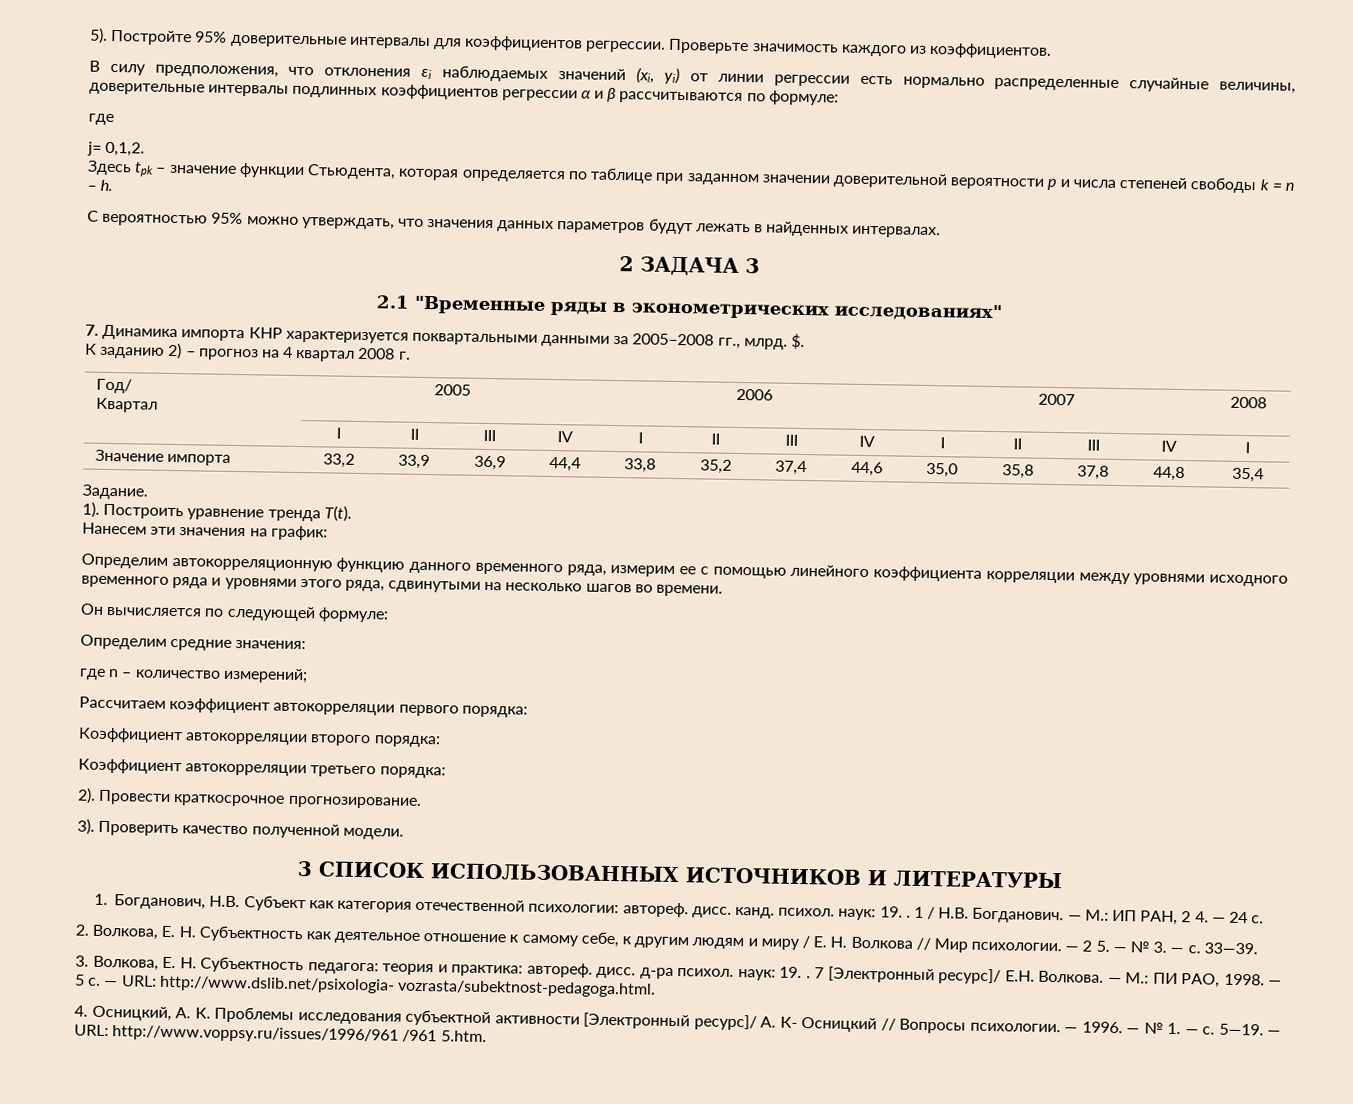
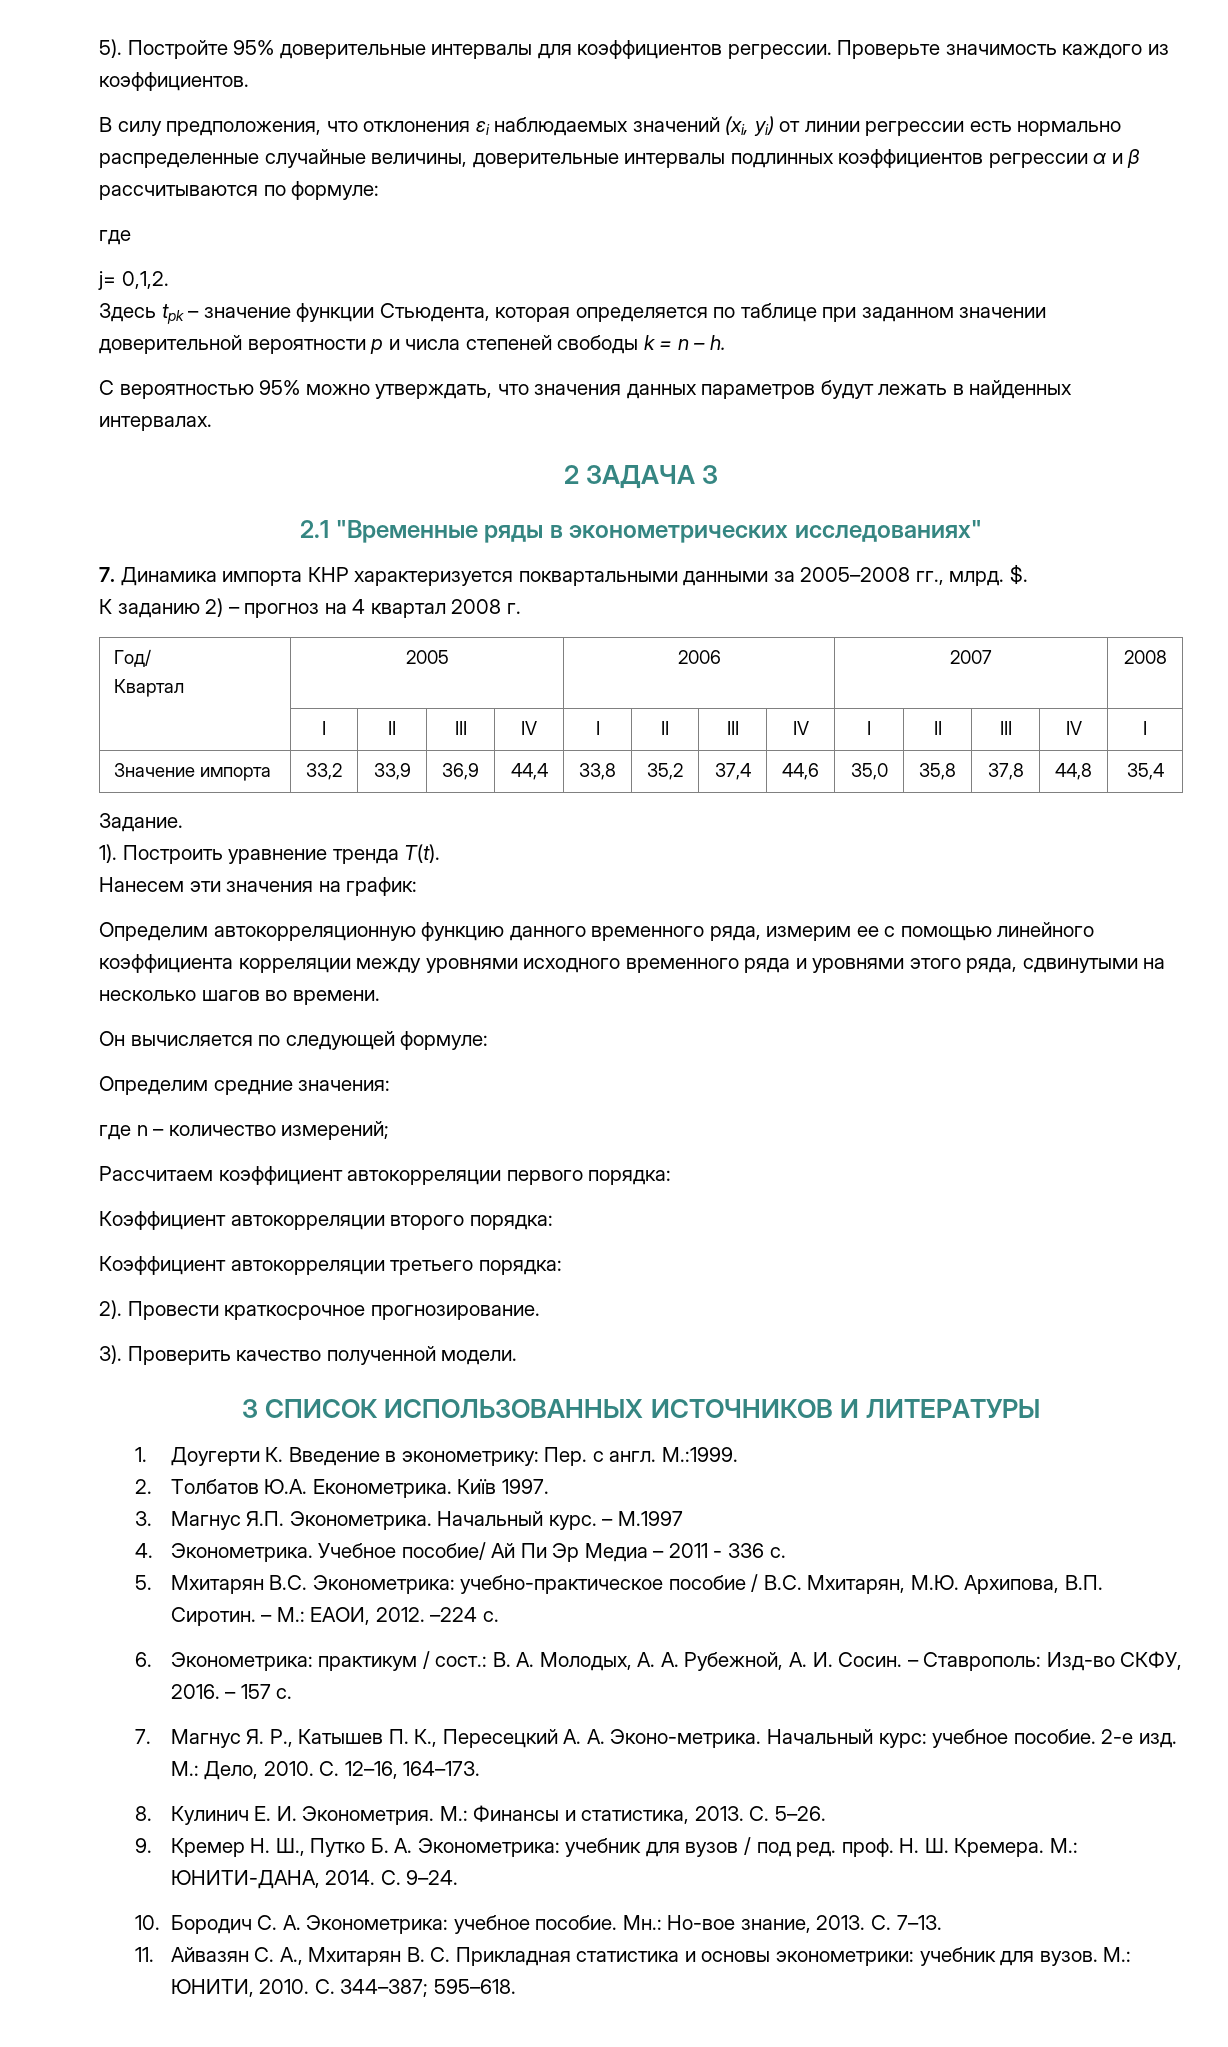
- 1. Богданович, H.B. Субъект как категория отечественной психологии: автореф. дисс. канд. психол. наук: 19. . 1 / Н.В. Богданович. — М.: ИП РАН, 2 4. — 24 с.
- 2. Волкова, Е. Н. Субъектность как деятельное отношение к самому себе, к другим людям и миру / Е. Н. Волкова // Мир психологии. — 2 5. — № 3. — с. 33—39.
- 3. Волкова, Е. Н. Субъектность педагога: теория и практика: автореф. дисс. д-ра психол. наук: 19. . 7 [Электронный ресурс]/ Е.Н. Волкова. — М.: ПИ РАО, 1998. — 5 с. — URL: http://www.dslib.net/psixologia- vozrasta/subektnost-pedagoga.html.
- 4. Осницкий, А. К. Проблемы исследования субъектной активности [Электронный ресурс]/ А. К- Осницкий // Вопросы психологии. — 1996. — № 1. — с. 5—19. — URL: http://www.voppsy.ru/issues/1996/961 /961 5.htm.
+ 1. Доугерти К. Введение в эконометрику: Пер. с англ. М.:1999.
+ 2. Толбатов Ю.А. Економетрика. Київ 1997.
+ 3. Магнус Я.П. Эконометрика. Начальный курс. – М.1997
+ 4. Эконометрика. Учебное пособие/ Ай Пи Эр Медиа – 2011 - 336 с.
+ 5. Мхитарян В.С. Эконометрика: учебно-практическое пособие / В.С. Мхитарян, М.Ю. Архипова, В.П. Сиротин. – М.: ЕАОИ, 2012. –224 с.
+ 6. Эконометрика: практикум / сост.: В. А. Молодых, А. А. Рубежной, А. И. Сосин. – Ставрополь: Изд-во СКФУ, 2016. – 157 с.
+ 7. Магнус Я. Р., Катышев П. К., Пересецкий А. А. Эконо-метрика. Начальный курс: учебное пособие. 2-е изд. М.: Дело, 2010. С. 12–16, 164–173.
+ 8. Кулинич Е. И. Эконометрия. М.: Финансы и статистика, 2013. С. 5–26.
+ 9. Кремер Н. Ш., Путко Б. А. Эконометрика: учебник для вузов / под ред. проф. Н. Ш. Кремера. М.: ЮНИТИ-ДАНА, 2014. С. 9–24.
+ 10. Бородич С. А. Эконометрика: учебное пособие. Мн.: Но-вое знание, 2013. С. 7–13.
+ 11. Айвазян С. А., Мхитарян В. С. Прикладная статистика и основы эконометрики: учебник для вузов. М.: ЮНИТИ, 2010. С. 344–387; 595–618.

